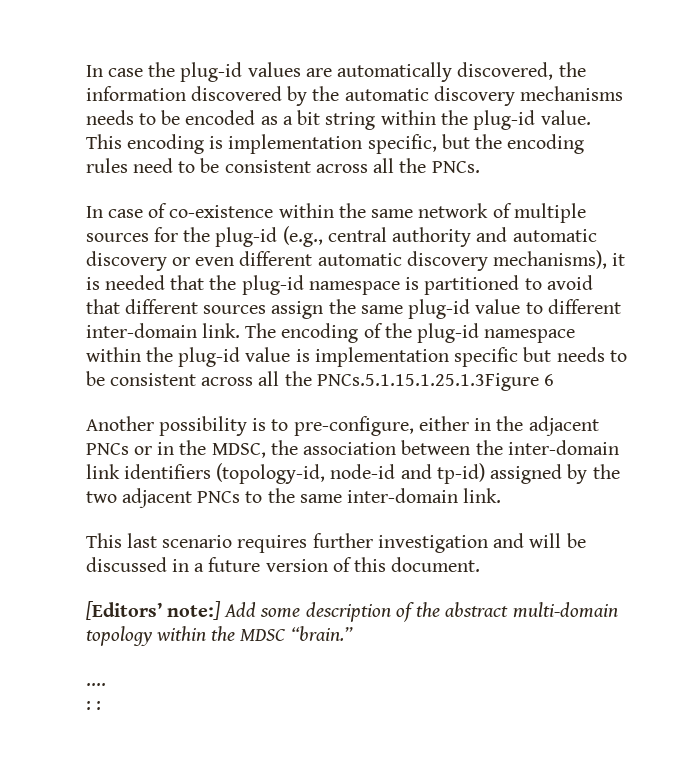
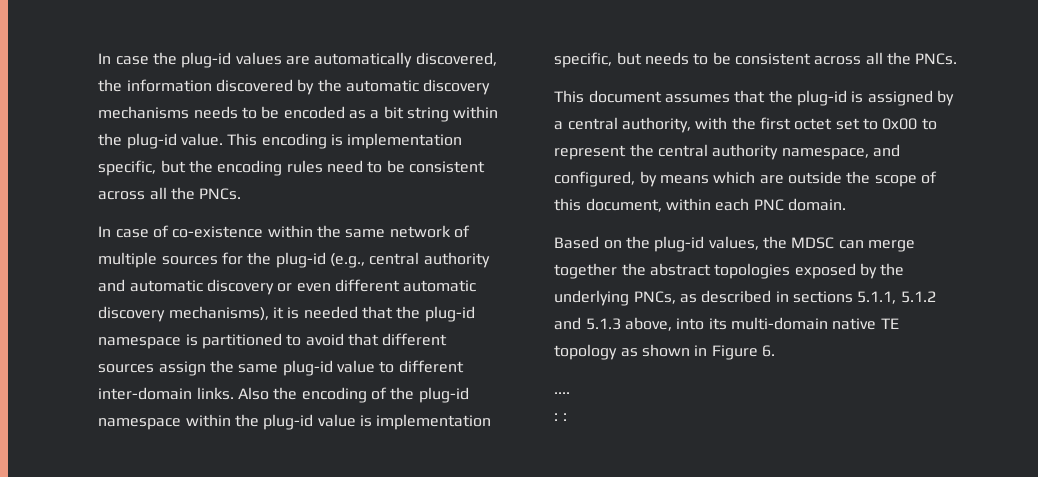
- In case of co-existence within the same network of multiple sources for the plug-id (e.g., central authority and automatic discovery or even different automatic discovery mechanisms), it is needed that the plug-id namespace is partitioned to avoid that different sources assign the same plug-id value to different inter-domain link. The encoding of the plug-id namespace within the plug-id value is implementation specific but needs to be consistent across all the PNCs.5.1.15.1.25.1.3Figure 6
- Another possibility is to pre-configure, either in the adjacent PNCs or in the MDSC, the association between the inter-domain link identifiers (topology-id, node-id and tp-id) assigned by the two adjacent PNCs to the same inter-domain link.
- This last scenario requires further investigation and will be discussed in a future version of this document.
- [Editors’ note:] Add some description of the abstract multi-domain topology within the MDSC “brain.”
+ In case of co-existence within the same network of multiple sources for the plug-id (e.g., central authority and automatic discovery or even different automatic discovery mechanisms), it is needed that the plug-id namespace is partitioned to avoid that different sources assign the same plug-id value to different inter-domain links. Also the encoding of the plug-id namespace within the plug-id value is implementation specific, but needs to be consistent across all the PNCs.
+ This document assumes that the plug-id is assigned by a central authority, with the first octet set to 0x00 to represent the central authority namespace, and configured, by means which are outside the scope of this document, within each PNC domain.
+ Based on the plug-id values, the MDSC can merge together the abstract topologies exposed by the underlying PNCs, as described in sections 5.1.1, 5.1.2 and 5.1.3 above, into its multi-domain native TE topology as shown in Figure 6.

